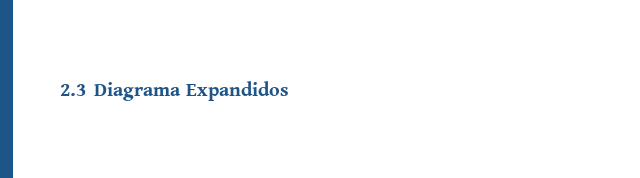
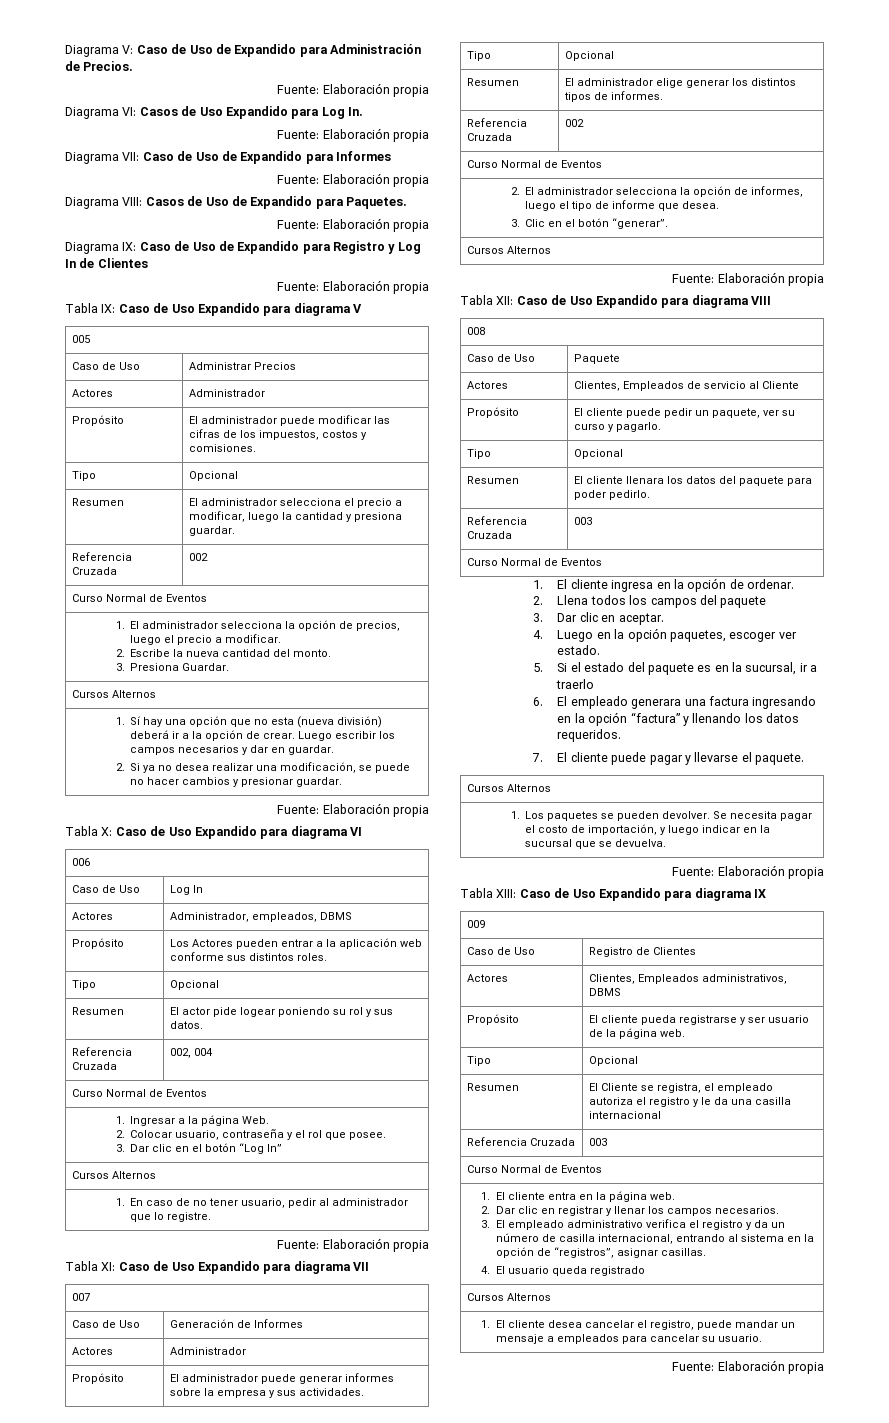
- 2.3 Diagrama Expandidos
+ Diagrama V: Caso de Uso de Expandido para Administración de Precios.
+ Fuente: Elaboración propia
+ Diagrama VI: Casos de Uso Expandido para Log In.
+ Fuente: Elaboración propia
+ Diagrama VII: Caso de Uso de Expandido para Informes
+ Fuente: Elaboración propia
+ Diagrama VIII: Casos de Uso de Expandido para Paquetes.
+ Fuente: Elaboración propia
+ Diagrama IX: Caso de Uso de Expandido para Registro y Log In de Clientes
+ Fuente: Elaboración propia
+ Tabla IX: Caso de Uso Expandido para diagrama V
+ 005
+ Caso de Uso | Administrar Precios
+ Actores | Administrador
+ Propósito | El administrador puede modificar las cifras de los impuestos, costos y comisiones.
+ Tipo | Opcional
+ Resumen | El administrador selecciona el precio a modificar, luego la cantidad y presiona guardar.
+ Referencia Cruzada | 002
+ Curso Normal de Eventos
+ 1. El administrador selecciona la opción de precios, luego el precio a modificar.
+ 2. Escribe la nueva cantidad del monto.
+ 3. Presiona Guardar.
+ Cursos Alternos
+ 1. Sí hay una opción que no esta (nueva división) deberá ir a la opción de crear. Luego escribir los campos necesarios y dar en guardar.
+ 2. Si ya no desea realizar una modificación, se puede no hacer cambios y presionar guardar.
+ Fuente: Elaboración propia
+ Tabla X: Caso de Uso Expandido para diagrama VI
+ 006
+ Caso de Uso | Log In
+ Actores | Administrador, empleados, DBMS
+ Propósito | Los Actores pueden entrar a la aplicación web conforme sus distintos roles.
+ Tipo | Opcional
+ Resumen | El actor pide logear poniendo su rol y sus datos.
+ Referencia Cruzada | 002, 004
+ Curso Normal de Eventos
+ 1. Ingresar a la página Web.
+ 2. Colocar usuario, contraseña y el rol que posee.
+ 3. Dar clic en el botón “Log In”
+ Cursos Alternos
+ 1. En caso de no tener usuario, pedir al administrador que lo registre.
+ Fuente: Elaboración propia
+ Tabla XI: Caso de Uso Expandido para diagrama VII
+ 007
+ Caso de Uso | Generación de Informes
+ Actores | Administrador
+ Propósito | El administrador puede generar informes sobre la empresa y sus actividades.
+ Tipo | Opcional
+ Resumen | El administrador elige generar los distintos tipos de informes.
+ Referencia Cruzada | 002
+ Curso Normal de Eventos
+ 2. El administrador selecciona la opción de informes, luego el tipo de informe que desea.
+ 3. Clic en el botón “generar”.
+ Cursos Alternos
+ Fuente: Elaboración propia
+ Tabla XII: Caso de Uso Expandido para diagrama VIII
+ 008
+ Caso de Uso | Paquete
+ Actores | Clientes, Empleados de servicio al Cliente
+ Propósito | El cliente puede pedir un paquete, ver su curso y pagarlo.
+ Tipo | Opcional
+ Resumen | El cliente llenara los datos del paquete para poder pedirlo.
+ Referencia Cruzada | 003
+ Curso Normal de Eventos
+ 1. El cliente ingresa en la opción de ordenar.
+ 2. Llena todos los campos del paquete
+ 3. Dar clic en aceptar.
+ 4. Luego en la opción paquetes, escoger ver estado.
+ 5. Si el estado del paquete es en la sucursal, ir a traerlo
+ 6. El empleado generara una factura ingresando en la opción “factura” y llenando los datos requeridos.
+ 7. El cliente puede pagar y llevarse el paquete.
+ Cursos Alternos
+ 1. Los paquetes se pueden devolver. Se necesita pagar el costo de importación, y luego indicar en la sucursal que se devuelva.
+ Fuente: Elaboración propia
+ Tabla XIII: Caso de Uso Expandido para diagrama IX
+ 009
+ Caso de Uso | Registro de Clientes
+ Actores | Clientes, Empleados administrativos, DBMS
+ Propósito | El cliente pueda registrarse y ser usuario de la página web.
+ Tipo | Opcional
+ Resumen | El Cliente se registra, el empleado autoriza el registro y le da una casilla internacional
+ Referencia Cruzada | 003
+ Curso Normal de Eventos
+ 1. El cliente entra en la página web.
+ 2. Dar clic en registrar y llenar los campos necesarios.
+ 3. El empleado administrativo verifica el registro y da un número de casilla internacional, entrando al sistema en la opción de “registros”, asignar casillas.
+ 4. El usuario queda registrado
+ Cursos Alternos
+ 1. El cliente desea cancelar el registro, puede mandar un mensaje a empleados para cancelar su usuario.
+ Fuente: Elaboración propia

